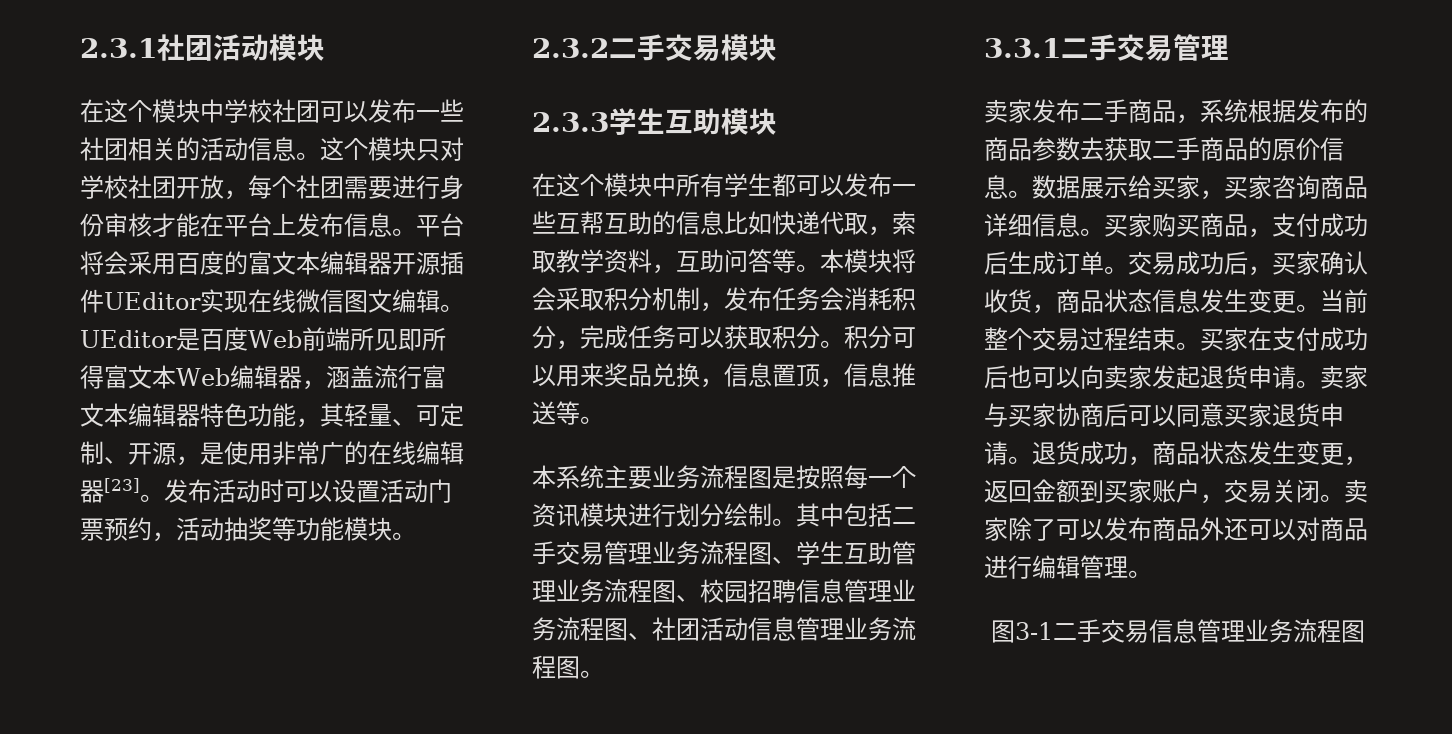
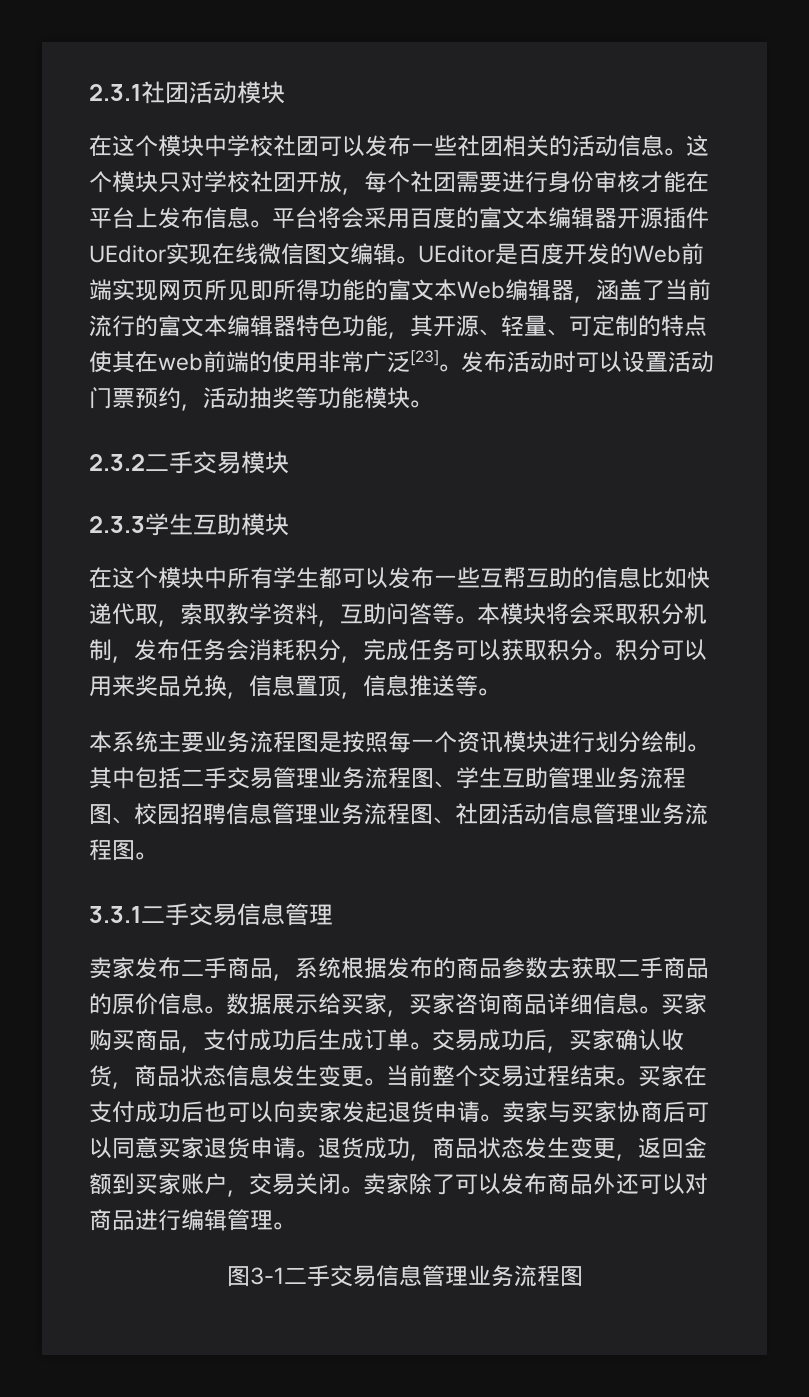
- UEditor是百度Web前端所见即所得富文本Web编辑器，涵盖流行富文本编辑器特色功能，其轻量、可定制、开源，是使用非常广的在线编辑器[23]。
+ UEditor是百度开发的Web前端实现网页所见即所得功能的富文本Web编辑器，涵盖了当前流行的富文本编辑器特色功能，其开源、轻量、可定制的特点使其在web前端的使用非常广泛[23]。
- 3.3.1二手交易管理
+ 3.3.1二手交易信息管理

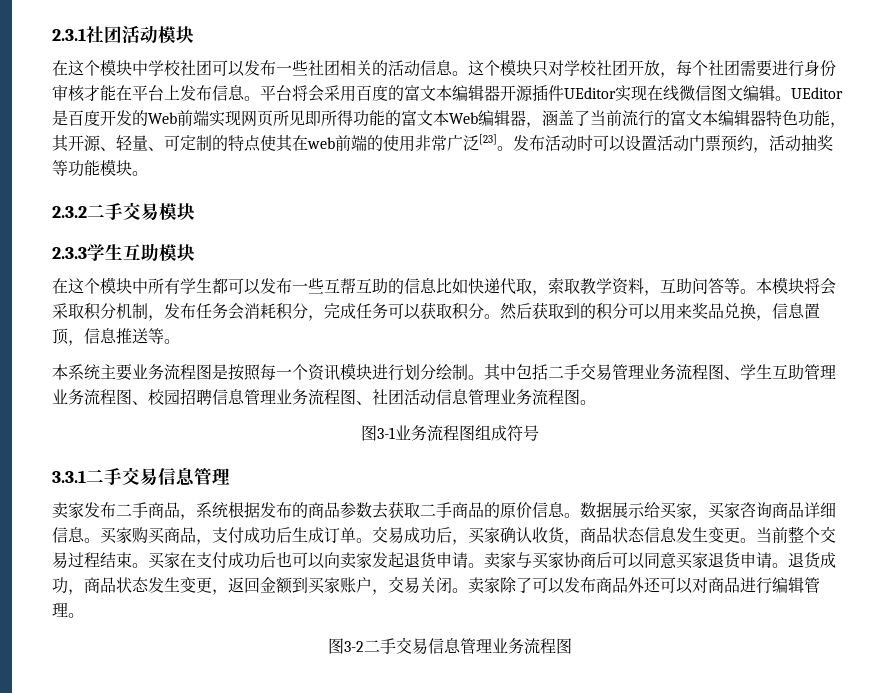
- 积分可以用来奖品兑换，信息置顶，信息推送等。
+ 然后获取到的积分可以用来奖品兑换，信息置顶，信息推送等。
+ 图3-1业务流程图组成符号
- 图3-1二手交易信息管理业务流程图
+ 图3-2二手交易信息管理业务流程图

